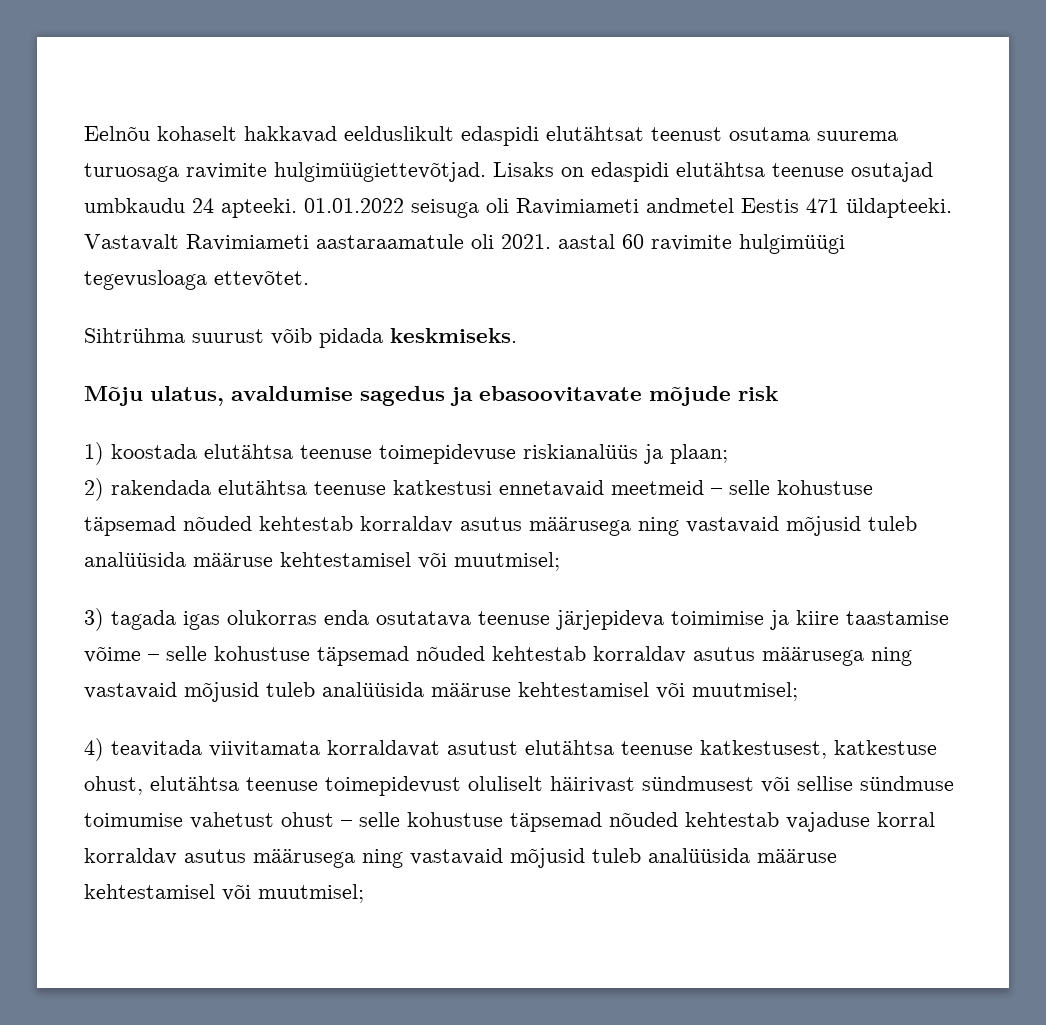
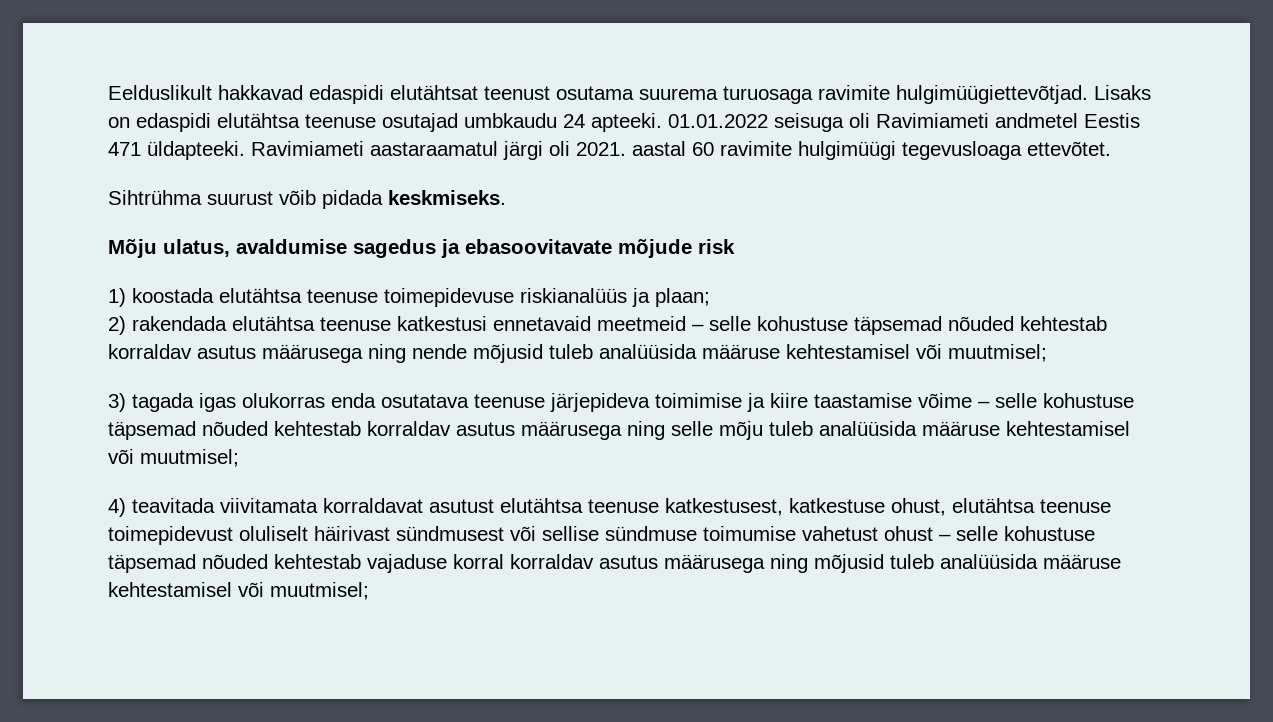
- Eelnõu kohaselt hakkavad eelduslikult edaspidi elutähtsat teenust osutama suurema turuosaga ravimite hulgimüügiettevõtjad.
+ Eelduslikult hakkavad edaspidi elutähtsat teenust osutama suurema turuosaga ravimite hulgimüügiettevõtjad.
- Vastavalt Ravimiameti aastaraamatule oli 2021. aastal 60 ravimite hulgimüügi tegevusloaga ettevõtet.
+ Ravimiameti aastaraamatul järgi oli 2021. aastal 60 ravimite hulgimüügi tegevusloaga ettevõtet.
- 2) rakendada elutähtsa teenuse katkestusi ennetavaid meetmeid – selle kohustuse täpsemad nõuded kehtestab korraldav asutus määrusega ning vastavaid mõjusid tuleb analüüsida määruse kehtestamisel või muutmisel;
+ 2) rakendada elutähtsa teenuse katkestusi ennetavaid meetmeid – selle kohustuse täpsemad nõuded kehtestab korraldav asutus määrusega ning nende mõjusid tuleb analüüsida määruse kehtestamisel või muutmisel;
- 3) tagada igas olukorras enda osutatava teenuse järjepideva toimimise ja kiire taastamise võime – selle kohustuse täpsemad nõuded kehtestab korraldav asutus määrusega ning vastavaid mõjusid tuleb analüüsida määruse kehtestamisel või muutmisel;
+ 3) tagada igas olukorras enda osutatava teenuse järjepideva toimimise ja kiire taastamise võime – selle kohustuse täpsemad nõuded kehtestab korraldav asutus määrusega ning selle mõju tuleb analüüsida määruse kehtestamisel või muutmisel;
- 4) teavitada viivitamata korraldavat asutust elutähtsa teenuse katkestusest, katkestuse ohust, elutähtsa teenuse toimepidevust oluliselt häirivast sündmusest või sellise sündmuse toimumise vahetust ohust – selle kohustuse täpsemad nõuded kehtestab vajaduse korral korraldav asutus määrusega ning vastavaid mõjusid tuleb analüüsida määruse kehtestamisel või muutmisel;
+ 4) teavitada viivitamata korraldavat asutust elutähtsa teenuse katkestusest, katkestuse ohust, elutähtsa teenuse toimepidevust oluliselt häirivast sündmusest või sellise sündmuse toimumise vahetust ohust – selle kohustuse täpsemad nõuded kehtestab vajaduse korral korraldav asutus määrusega ning mõjusid tuleb analüüsida määruse kehtestamisel või muutmisel;

